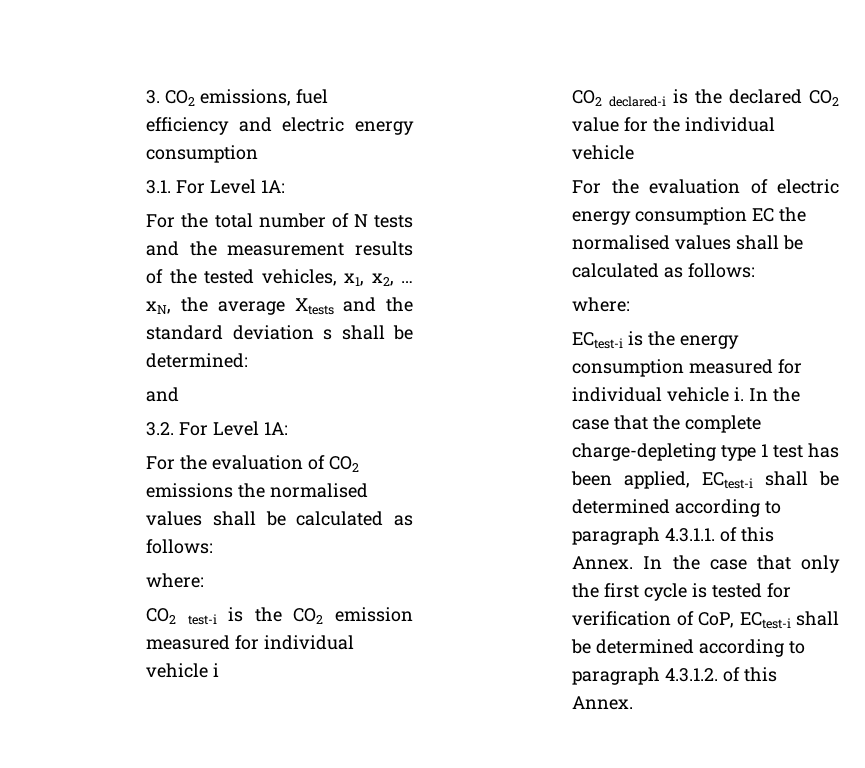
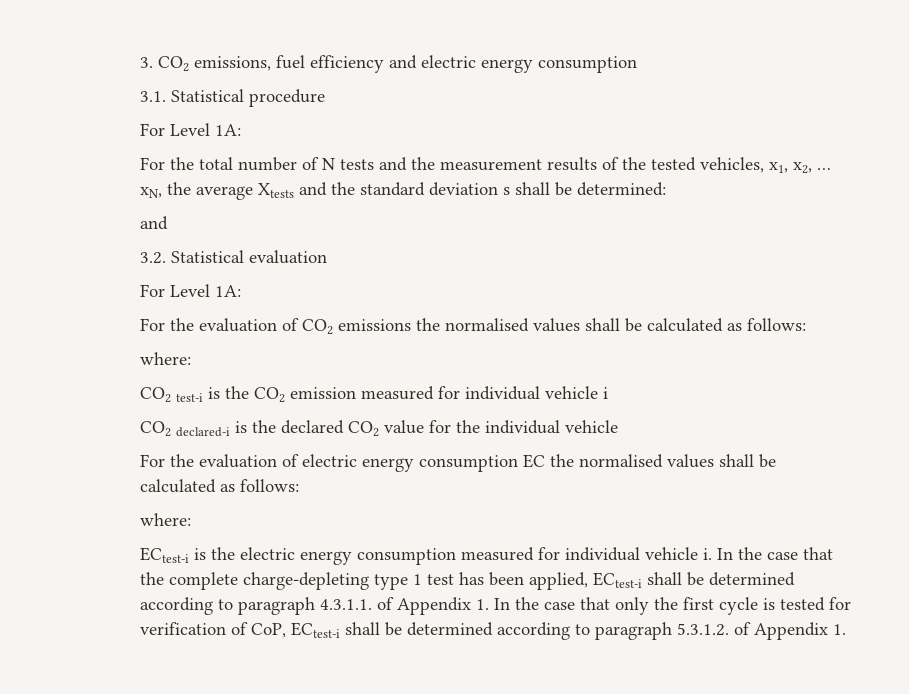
- 3.1. For Level 1A:
+ 3.1. Statistical procedure
+ For Level 1A:
- 3.2. For Level 1A:
+ 3.2. Statistical evaluation
+ For Level 1A:
- ECtest-i is the energy consumption measured for individual vehicle i.
+ ECtest-i is the electric energy consumption measured for individual vehicle i.
- In the case that the complete charge-depleting type 1 test has been applied, ECtest-i shall be determined according to paragraph 4.3.1.1. of this Annex. In the case that only the first cycle is tested for verification of CoP, ECtest-i shall be determined according to paragraph 4.3.1.2. of this Annex.
+ In the case that the complete charge-depleting type 1 test has been applied, ECtest-i shall be determined according to paragraph 4.3.1.1. of Appendix 1. In the case that only the first cycle is tested for verification of CoP, ECtest-i shall be determined according to paragraph 5.3.1.2. of Appendix 1.

